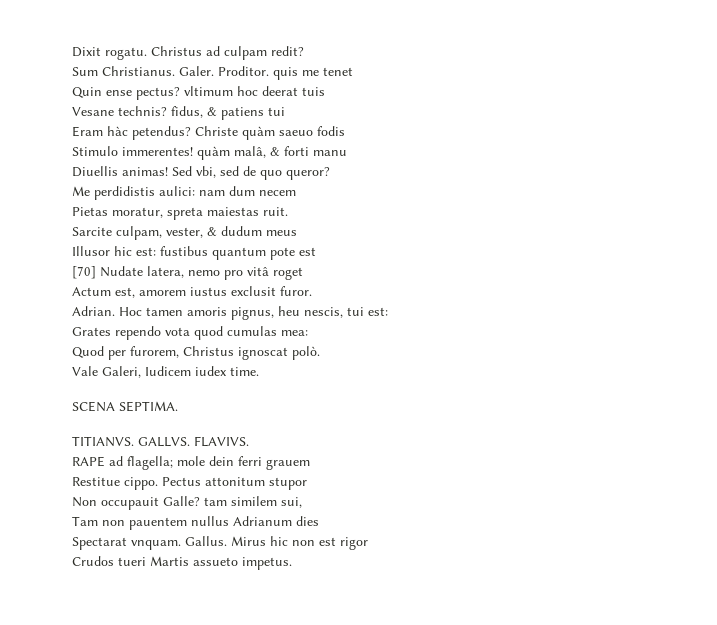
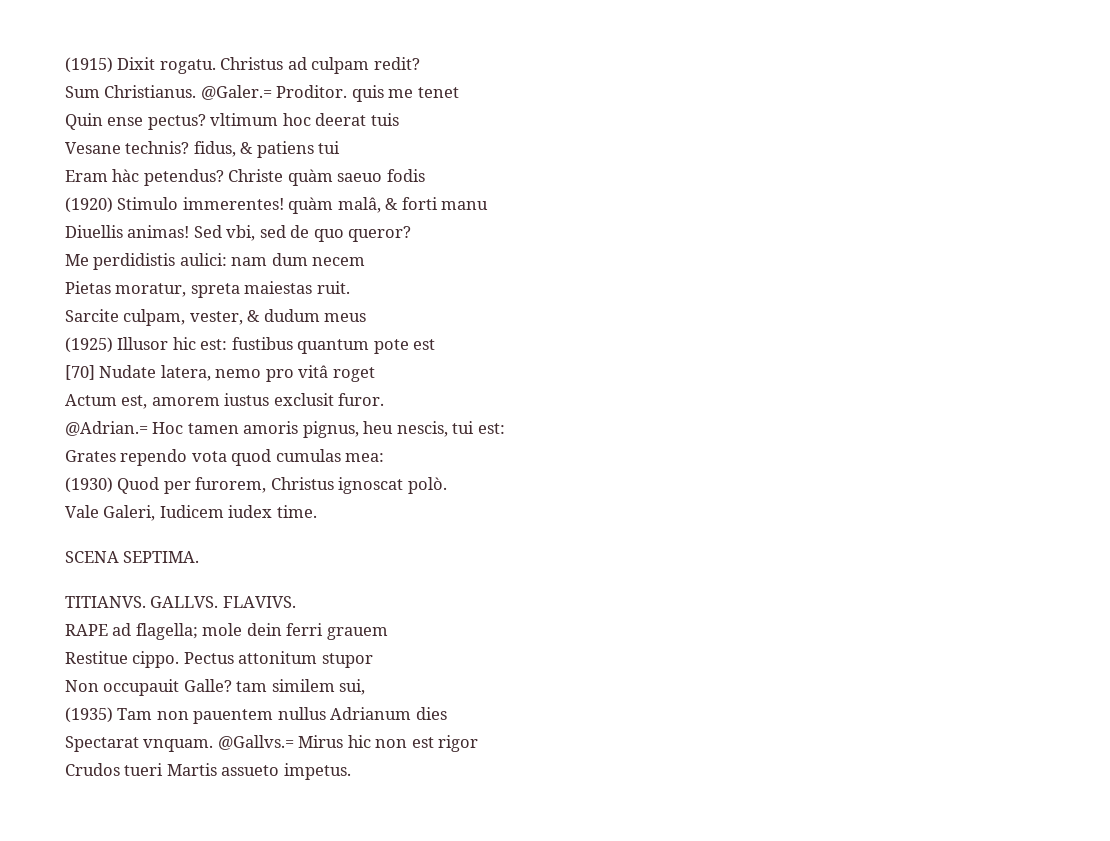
- Dixit rogatu.
+ (1915) Dixit rogatu.
- Galer. Proditor. quis me tenet
+ @Galer.= Proditor. quis me tenet
- Stimulo immerentes! quàm malâ, & forti manu
+ (1920) Stimulo immerentes! quàm malâ, & forti manu
- Illusor hic est: fustibus quantum pote est
+ (1925) Illusor hic est: fustibus quantum pote est
- Adrian. Hoc tamen amoris pignus, heu nescis, tui est:
+ @Adrian.= Hoc tamen amoris pignus, heu nescis, tui est:
- Quod per furorem, Christus ignoscat polò.
+ (1930) Quod per furorem, Christus ignoscat polò.
- Tam non pauentem nullus Adrianum dies
+ (1935) Tam non pauentem nullus Adrianum dies
- Gallus. Mirus hic non est rigor
+ @Gallvs.= Mirus hic non est rigor

